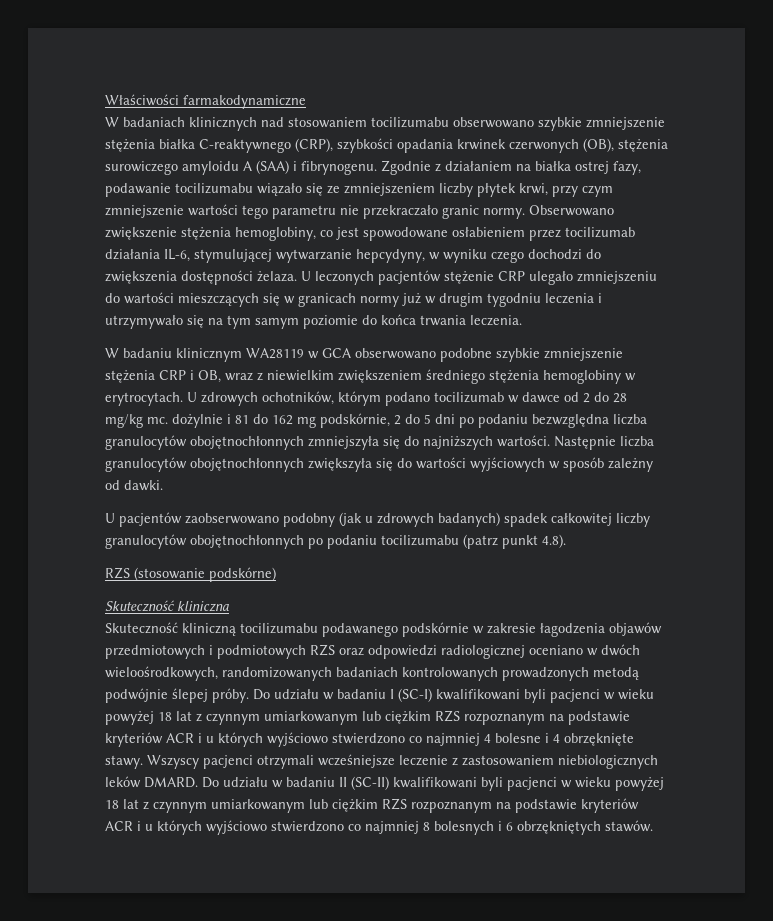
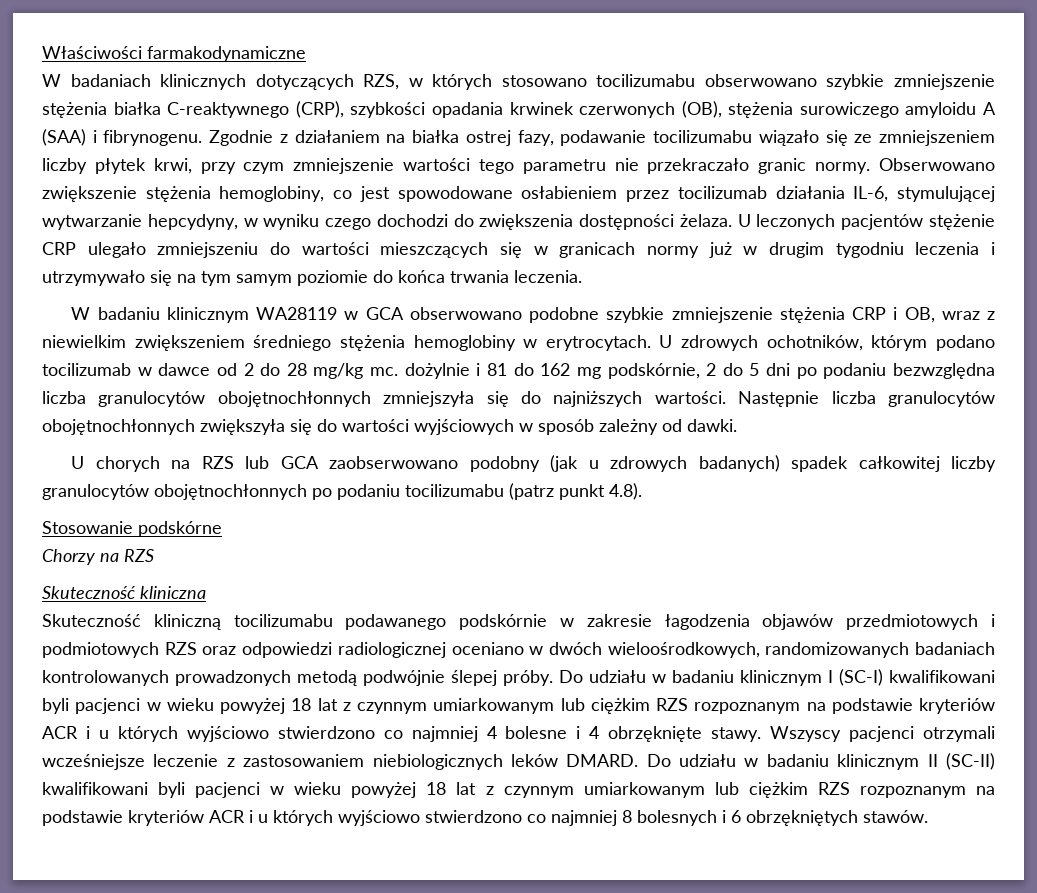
- W badaniach klinicznych nad stosowaniem tocilizumabu obserwowano szybkie zmniejszenie stężenia białka C-reaktywnego (CRP), szybkości opadania krwinek czerwonych (OB), stężenia surowiczego amyloidu A (SAA) i fibrynogenu.
+ W badaniach klinicznych dotyczących RZS, w których stosowano tocilizumabu obserwowano szybkie zmniejszenie stężenia białka C-reaktywnego (CRP), szybkości opadania krwinek czerwonych (OB), stężenia surowiczego amyloidu A (SAA) i fibrynogenu.
- U pacjentów zaobserwowano podobny (jak u zdrowych badanych) spadek całkowitej liczby granulocytów obojętnochłonnych po podaniu tocilizumabu (patrz punkt 4.8).
+ U chorych na RZS lub GCA zaobserwowano podobny (jak u zdrowych badanych) spadek całkowitej liczby granulocytów obojętnochłonnych po podaniu tocilizumabu (patrz punkt 4.8).
- RZS (stosowanie podskórne)
+ Stosowanie podskórne
+ Chorzy na RZS
- Do udziału w badaniu I (SC-I) kwalifikowani byli pacjenci w wieku powyżej 18 lat z czynnym umiarkowanym lub ciężkim RZS rozpoznanym na podstawie kryteriów ACR i u których wyjściowo stwierdzono co najmniej 4 bolesne i 4 obrzęknięte stawy.
+ Do udziału w badaniu klinicznym I (SC-I) kwalifikowani byli pacjenci w wieku powyżej 18 lat z czynnym umiarkowanym lub ciężkim RZS rozpoznanym na podstawie kryteriów ACR i u których wyjściowo stwierdzono co najmniej 4 bolesne i 4 obrzęknięte stawy.
- Do udziału w badaniu II (SC-II) kwalifikowani byli pacjenci w wieku powyżej 18 lat z czynnym umiarkowanym lub ciężkim RZS rozpoznanym na podstawie kryteriów ACR i u których wyjściowo stwierdzono co najmniej 8 bolesnych i 6 obrzękniętych stawów.
+ Do udziału w badaniu klinicznym II (SC-II) kwalifikowani byli pacjenci w wieku powyżej 18 lat z czynnym umiarkowanym lub ciężkim RZS rozpoznanym na podstawie kryteriów ACR i u których wyjściowo stwierdzono co najmniej 8 bolesnych i 6 obrzękniętych stawów.

